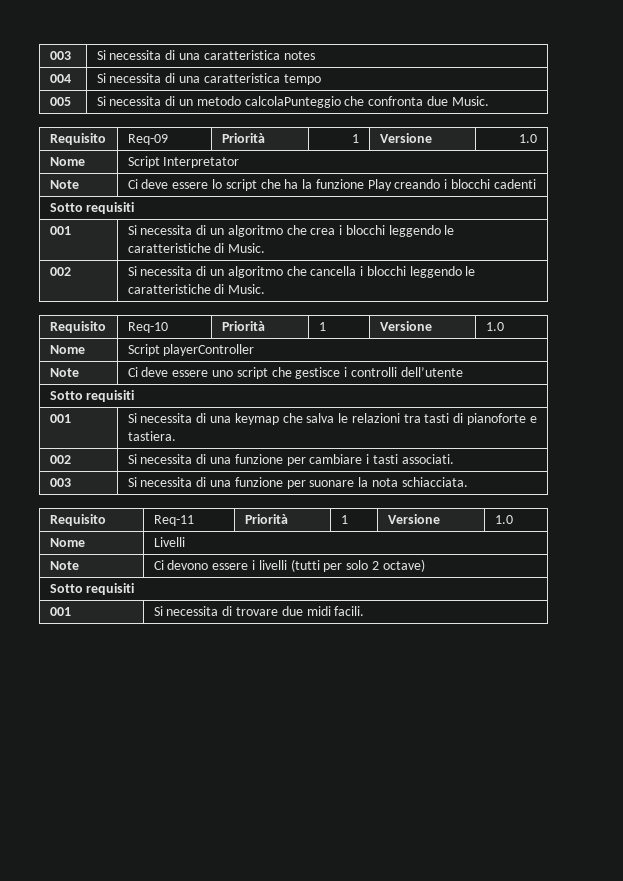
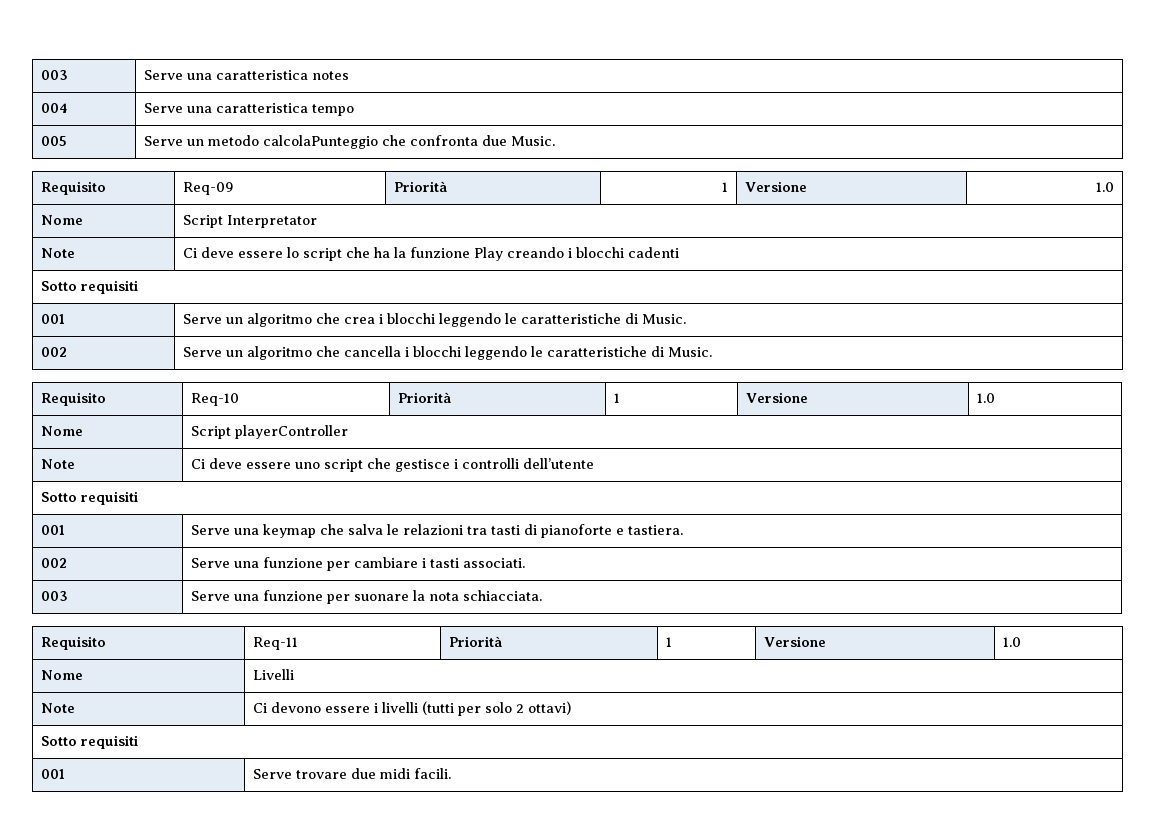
- 003 | Si necessita di una caratteristica notes
+ 003 | Serve una caratteristica notes
- 004 | Si necessita di una caratteristica tempo
+ 004 | Serve una caratteristica tempo
- 005 | Si necessita di un metodo calcolaPunteggio che confronta due Music.
+ 005 | Serve un metodo calcolaPunteggio che confronta due Music.
- 001 | Si necessita di un algoritmo che crea i blocchi leggendo le caratteristiche di Music.
+ 001 | Serve un algoritmo che crea i blocchi leggendo le caratteristiche di Music.
- 002 | Si necessita di un algoritmo che cancella i blocchi leggendo le caratteristiche di Music.
+ 002 | Serve un algoritmo che cancella i blocchi leggendo le caratteristiche di Music.
- 001 | Si necessita di una keymap che salva le relazioni tra tasti di pianoforte e tastiera.
+ 001 | Serve una keymap che salva le relazioni tra tasti di pianoforte e tastiera.
- 002 | Si necessita di una funzione per cambiare i tasti associati.
+ 002 | Serve una funzione per cambiare i tasti associati.
- 003 | Si necessita di una funzione per suonare la nota schiacciata.
+ 003 | Serve una funzione per suonare la nota schiacciata.
- Note | Ci devono essere i livelli (tutti per solo 2 octave)
+ Note | Ci devono essere i livelli (tutti per solo 2 ottavi)
  Sotto requisiti
- 001 | Si necessita di trovare due midi facili.
+ 001 | Serve trovare due midi facili.

